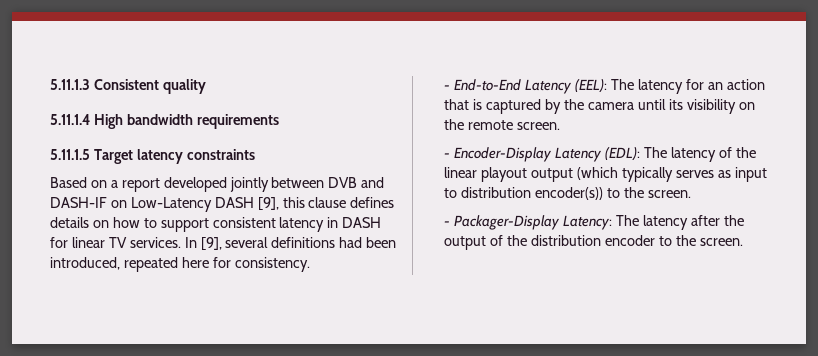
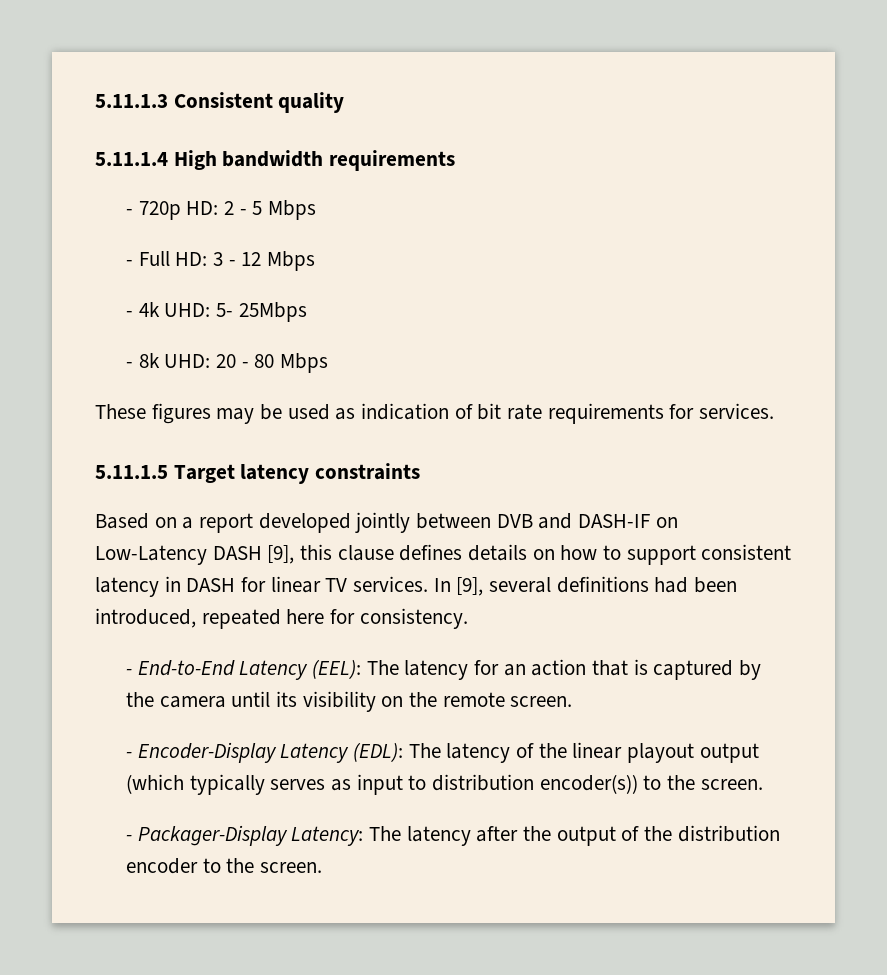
+ - 720p HD: 2 - 5 Mbps
+ - Full HD: 3 - 12 Mbps
+ - 4k UHD: 5- 25Mbps
+ - 8k UHD: 20 - 80 Mbps
+ These figures may be used as indication of bit rate requirements for services.

